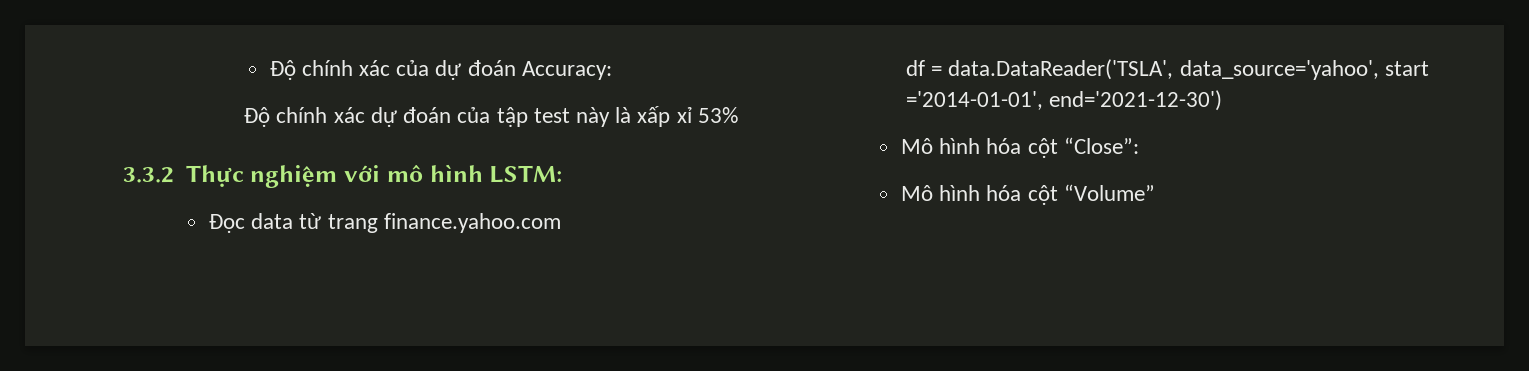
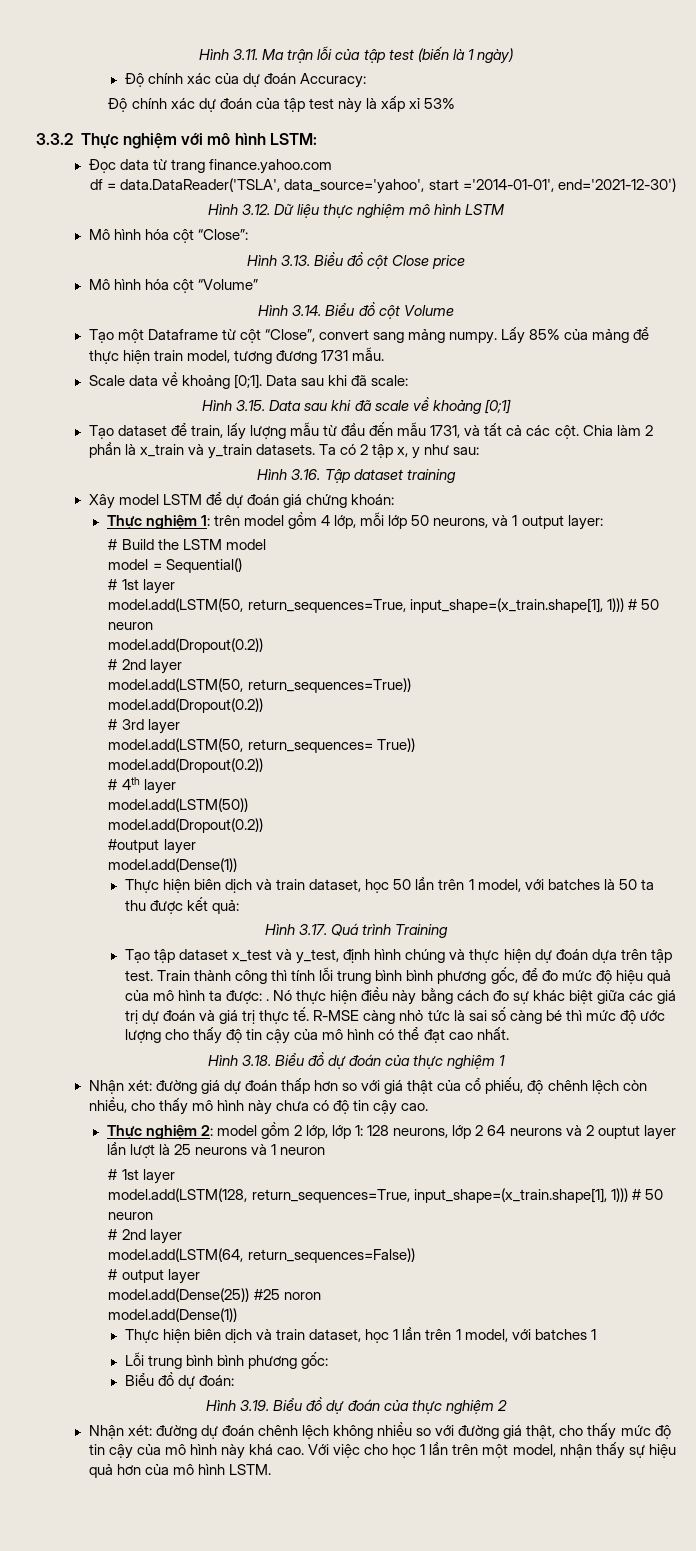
+ Hình 3.11. Ma trận lỗi của tập test (biến là 1 ngày)
+ Hình 3.12. Dữ liệu thực nghiệm mô hình LSTM
+ Hình 3.13. Biều đồ cột Close price
+ Hình 3.14. Biểu đồ cột Volume
+ Tạo một Dataframe từ cột “Close”, convert sang mảng numpy. Lấy 85% của mảng để thực hiện train model, tương đương 1731 mẫu.
+ Scale data về khoảng [0;1]. Data sau khi đã scale:
+ Hình 3.15. Data sau khi đã scale về khoảng [0;1]
+ Tạo dataset để train, lấy lượng mẫu từ đầu đến mẫu 1731, và tất cả các cột. Chia làm 2 phần là x_train và y_train datasets. Ta có 2 tập x, y như sau:
+ Hình 3.16. Tập dataset training
+ Xây model LSTM để dự đoán giá chứng khoán:
+ Thực nghiệm 1: trên model gồm 4 lớp, mỗi lớp 50 neurons, và 1 output layer:
+ # Build the LSTM model
+ model = Sequential()
+ # 1st layer
+ model.add(LSTM(50, return_sequences=True, input_shape=(x_train.shape[1], 1))) # 50 neuron
+ model.add(Dropout(0.2))
+ # 2nd layer
+ model.add(LSTM(50, return_sequences=True))
+ model.add(Dropout(0.2))
+ # 3rd layer
+ model.add(LSTM(50, return_sequences= True))
+ model.add(Dropout(0.2))
+ # 4th layer
+ model.add(LSTM(50))
+ model.add(Dropout(0.2))
+ #output layer
+ model.add(Dense(1))
+ Thực hiện biên dịch và train dataset, học 50 lần trên 1 model, với batches là 50 ta thu được kết quả:
+ Hình 3.17. Quá trình Training
+ Tạo tập dataset x_test và y_test, định hình chúng và thực hiện dự đoán dựa trên tập test. Train thành công thì tính lỗi trung bình bình phương gốc, để đo mức độ hiệu quả của mô hình ta được: . Nó thực hiện điều này bằng cách đo sự khác biệt giữa các giá trị dự đoán và giá trị thực tế. R-MSE càng nhỏ tức là sai số càng bé thì mức độ ước lượng cho thấy độ tin cậy của mô hình có thể đạt cao nhất.
+ Hình 3.18. Biểu đồ dự đoán của thực nghiệm 1
+ Nhận xét: đường giá dự đoán thấp hơn so với giá thật của cổ phiếu, độ chênh lệch còn nhiều, cho thấy mô hình này chưa có độ tin cậy cao.
+ Thực nghiệm 2: model gồm 2 lớp, lớp 1: 128 neurons, lớp 2 64 neurons và 2 ouptut layer lần lượt là 25 neurons và 1 neuron
+ # 1st layer
+ model.add(LSTM(128, return_sequences=True, input_shape=(x_train.shape[1], 1))) # 50 neuron
+ # 2nd layer
+ model.add(LSTM(64, return_sequences=False))
+ # output layer
+ model.add(Dense(25)) #25 noron
+ model.add(Dense(1))
+ Thực hiện biên dịch và train dataset, học 1 lần trên 1 model, với batches 1
+ Lỗi trung bình bình phương gốc:
+ Biểu đồ dự đoán:
+ Hình 3.19. Biểu đồ dự đoán của thực nghiệm 2
+ Nhận xét: đường dự đoán chênh lệch không nhiều so với đường giá thật, cho thấy mức độ tin cậy của mô hình này khá cao. Với việc cho học 1 lần trên một model, nhận thấy sự hiệu quả hơn của mô hình LSTM.

